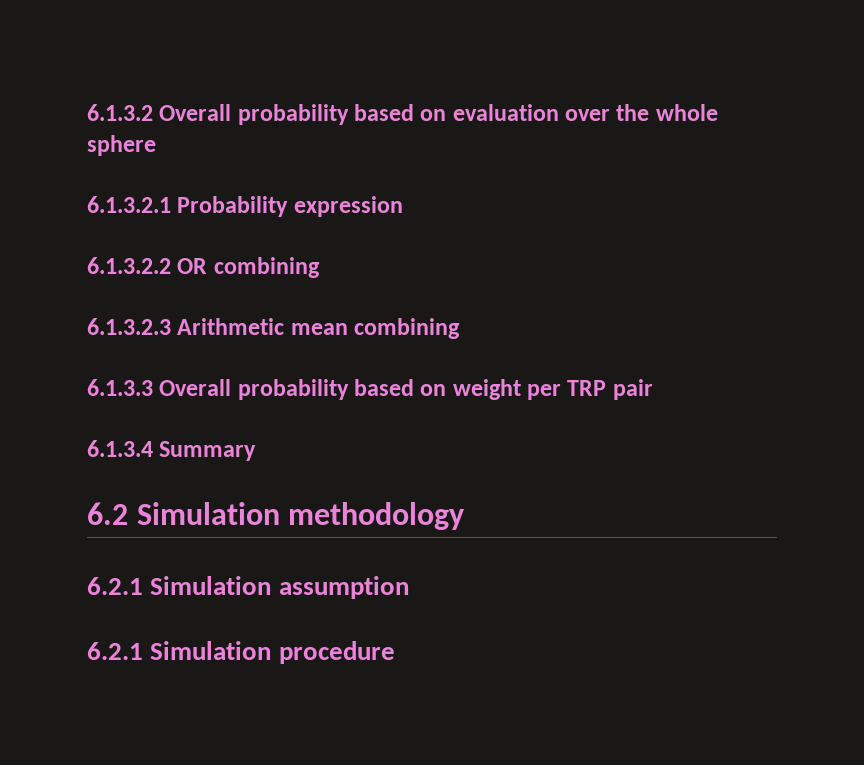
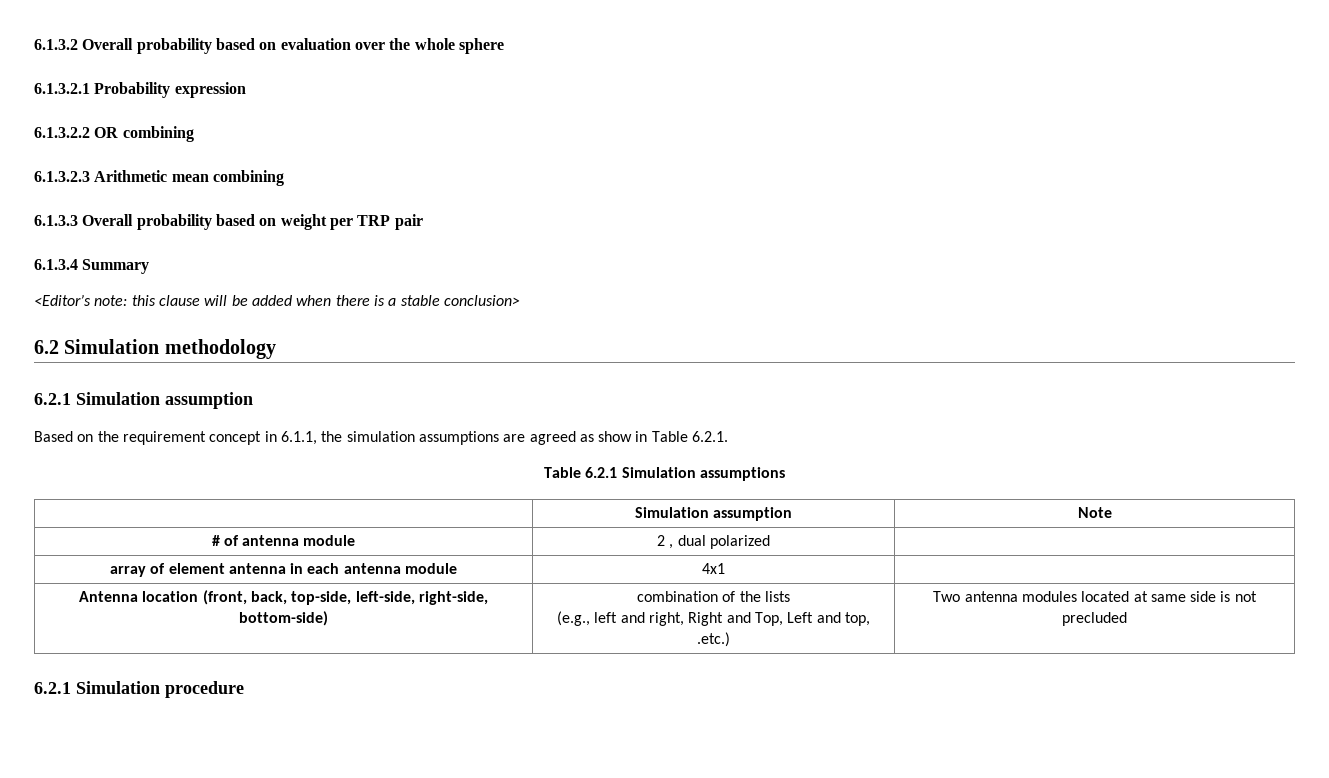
+ <Editor’s note: this clause will be added when there is a stable conclusion>
+ Based on the requirement concept in 6.1.1, the simulation assumptions are agreed as show in Table 6.2.1.
+ Table 6.2.1 Simulation assumptions
+ | Simulation assumption | Note
+ # of antenna module | 2 , dual polarized |
+ array of element antenna in each antenna module | 4x1 |
+ Antenna location (front, back, top-side, left-side, right-side, bottom-side) | combination of the lists
+ (e.g., left and right, Right and Top, Left and top, .etc.) | Two antenna modules located at same side is not precluded

